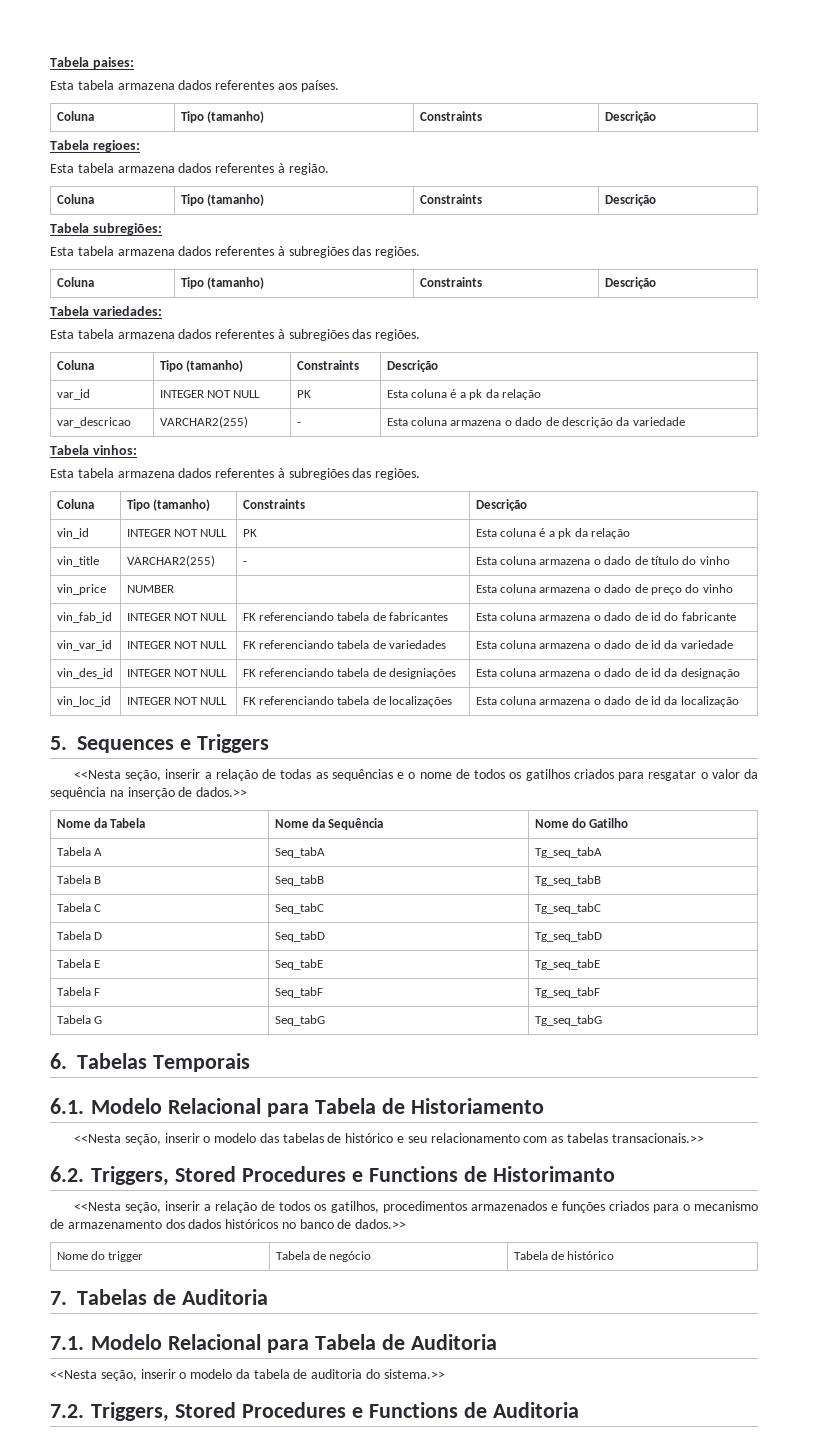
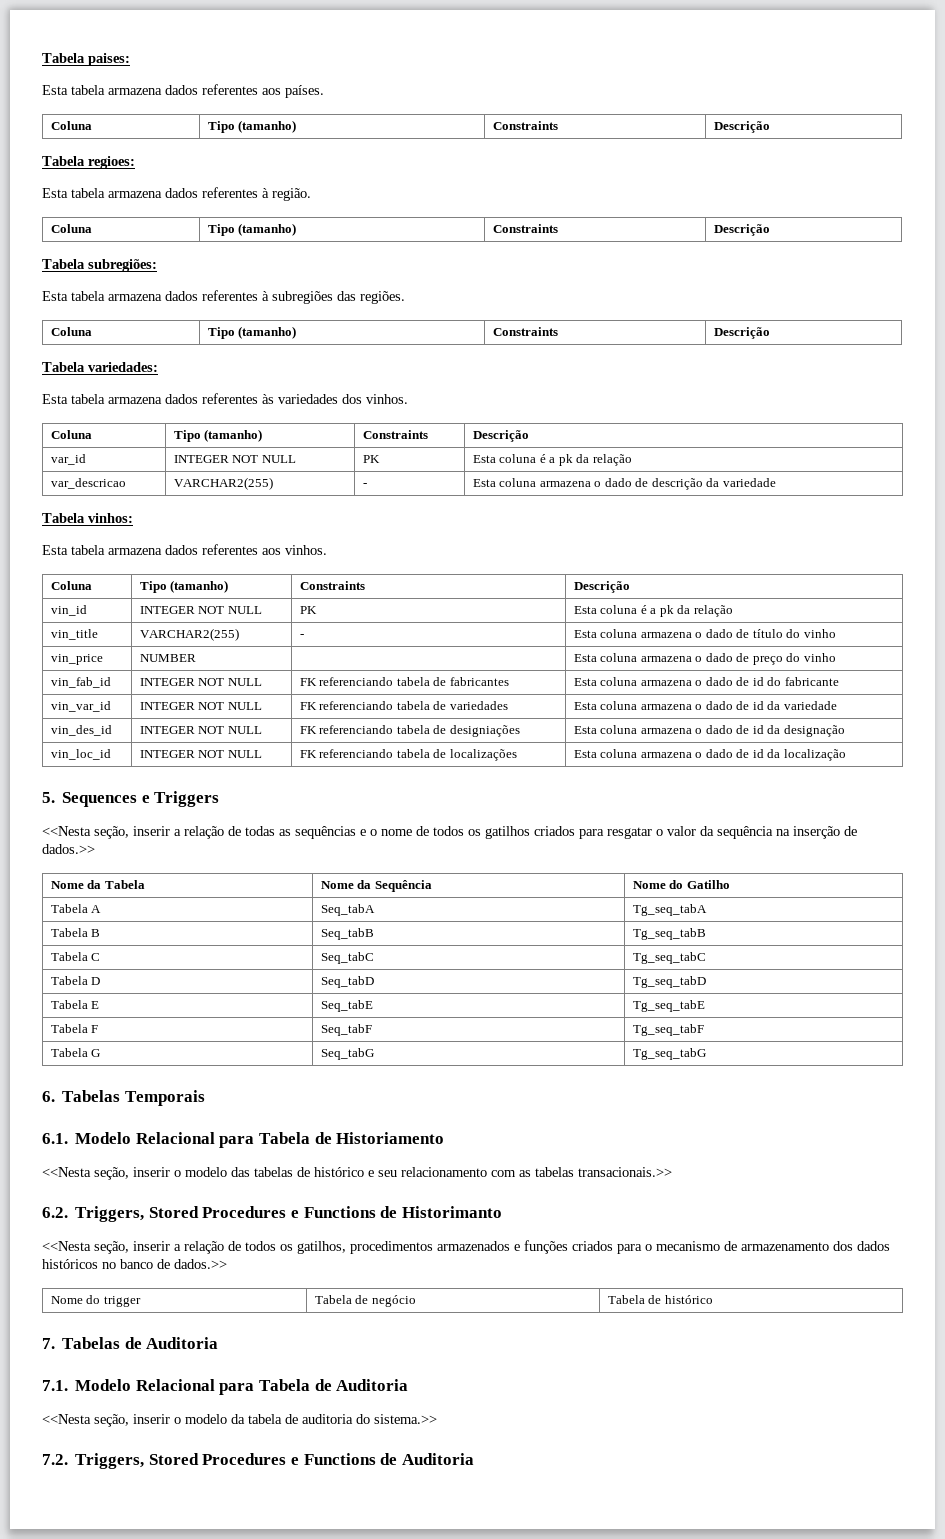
  Tabela variedades:
- Esta tabela armazena dados referentes à subregiões das regiões.
+ Esta tabela armazena dados referentes às variedades dos vinhos.
  Tabela vinhos:
- Esta tabela armazena dados referentes à subregiões das regiões.
+ Esta tabela armazena dados referentes aos vinhos.

